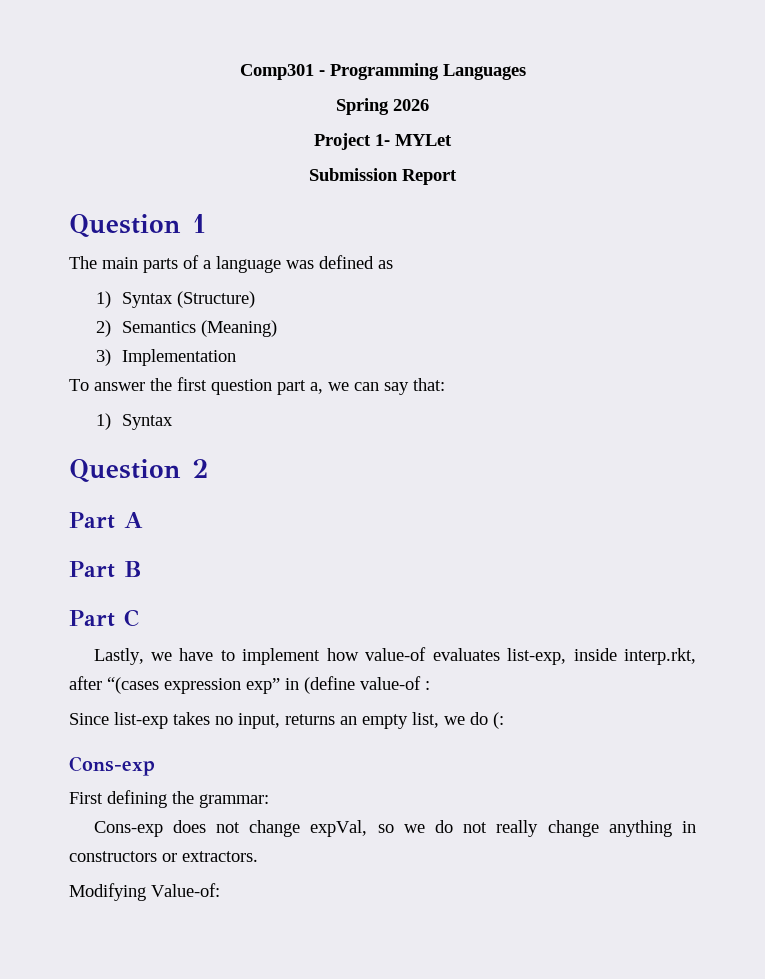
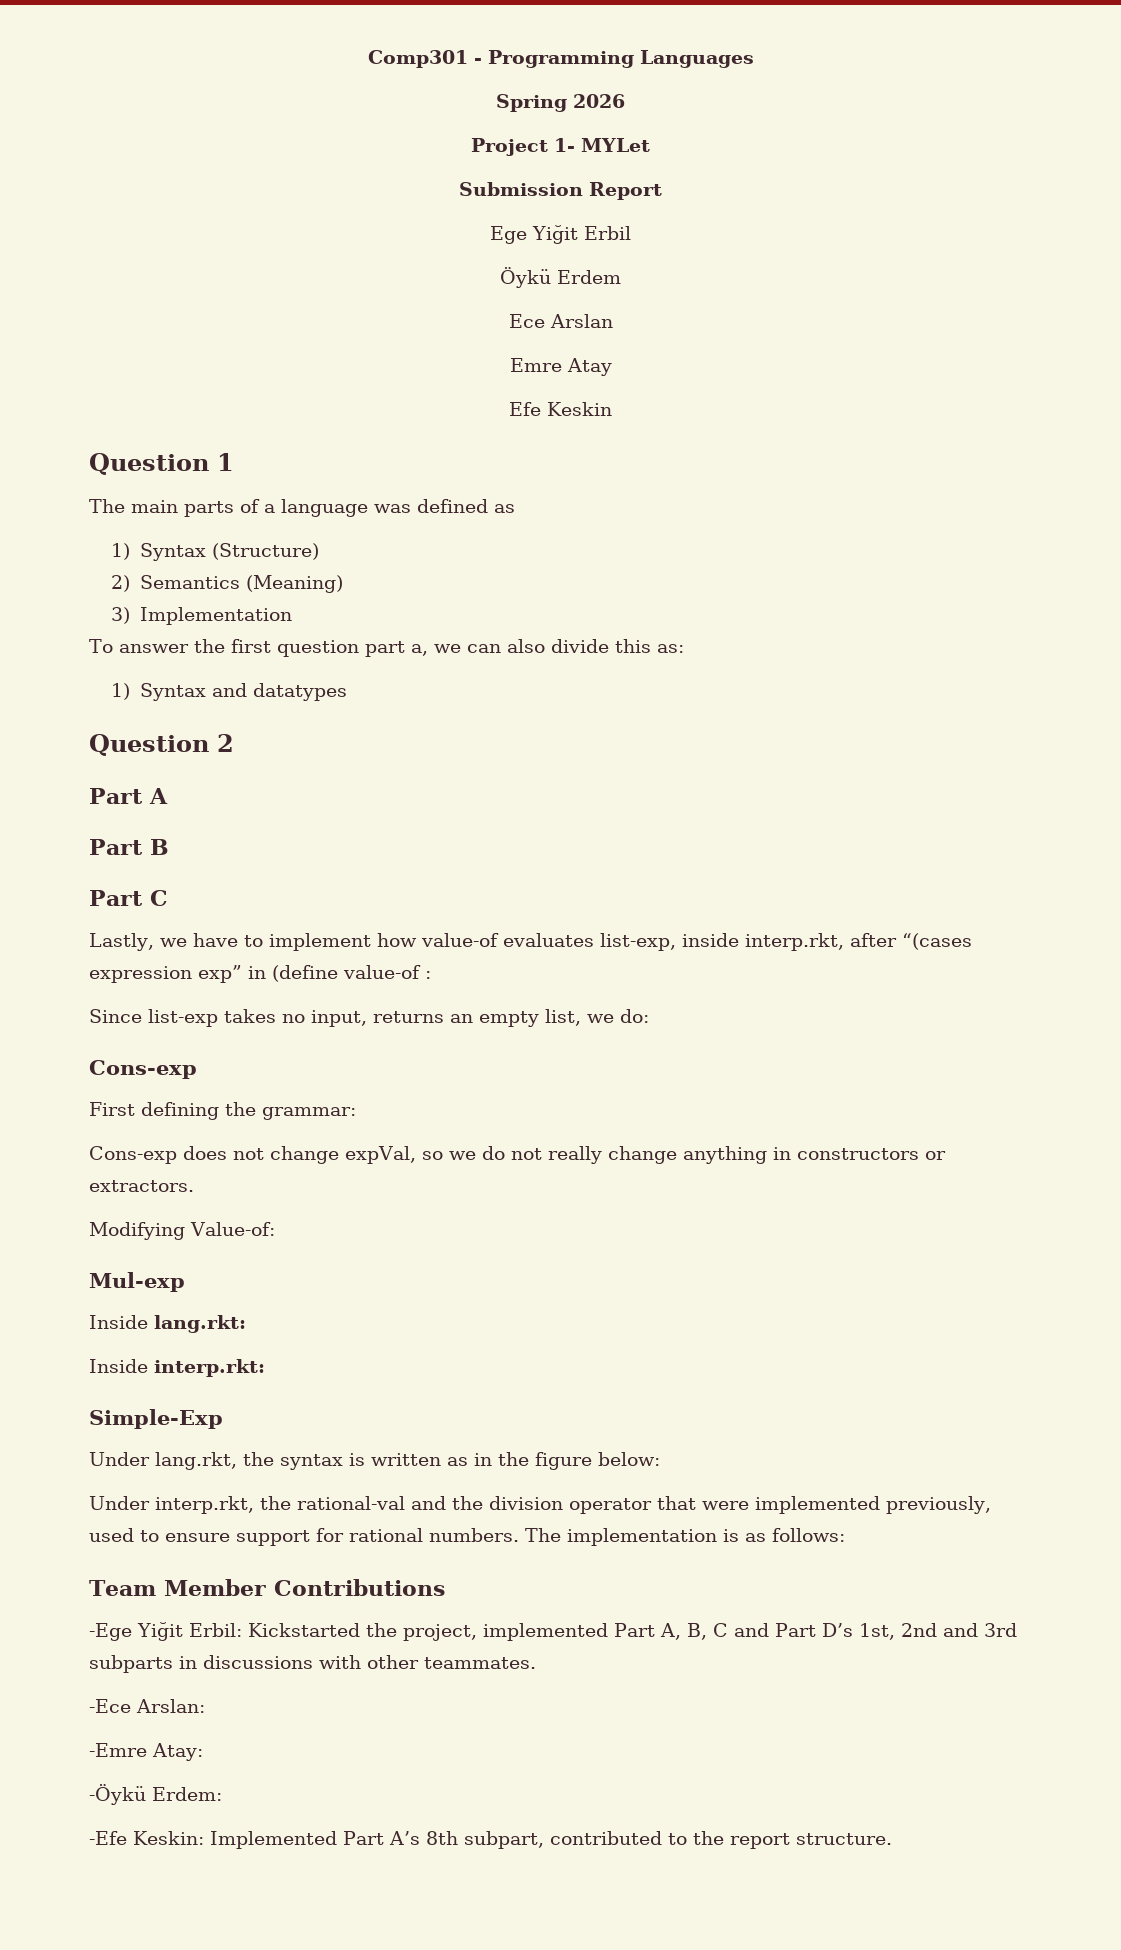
+ Ege Yiğit Erbil
+ Öykü Erdem
+ Ece Arslan
+ Emre Atay
+ Efe Keskin
- To answer the first question part a, we can say that:
- 1) Syntax
+ To answer the first question part a, we can also divide this as:
+ 1) Syntax and datatypes
- Since list-exp takes no input, returns an empty list, we do (:
+ Since list-exp takes no input, returns an empty list, we do:
+ Mul-exp
+ Inside lang.rkt:
+ Inside interp.rkt:
+ Simple-Exp
+ Under lang.rkt, the syntax is written as in the figure below:
+ Under interp.rkt, the rational-val and the division operator that were implemented previously, used to ensure support for rational numbers. The implementation is as follows:
+ Team Member Contributions
+ -Ege Yiğit Erbil: Kickstarted the project, implemented Part A, B, C and Part D’s 1st, 2nd and 3rd subparts in discussions with other teammates.
+ -Ece Arslan:
+ -Emre Atay:
+ -Öykü Erdem:
+ -Efe Keskin: Implemented Part A’s 8th subpart, contributed to the report structure.

